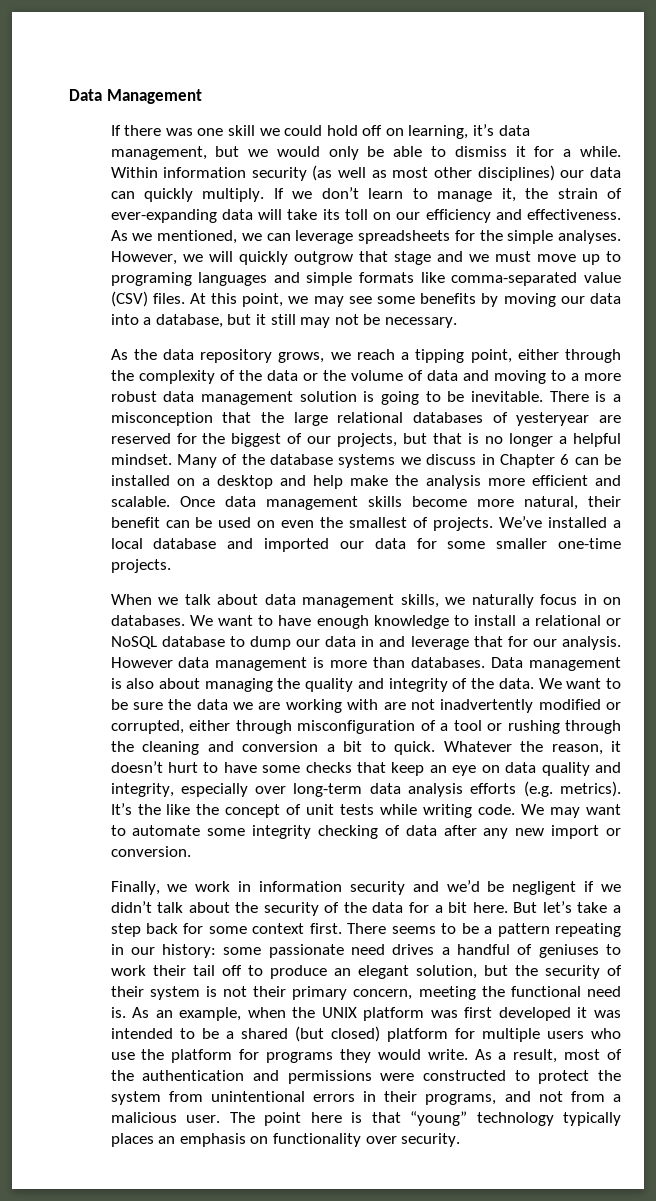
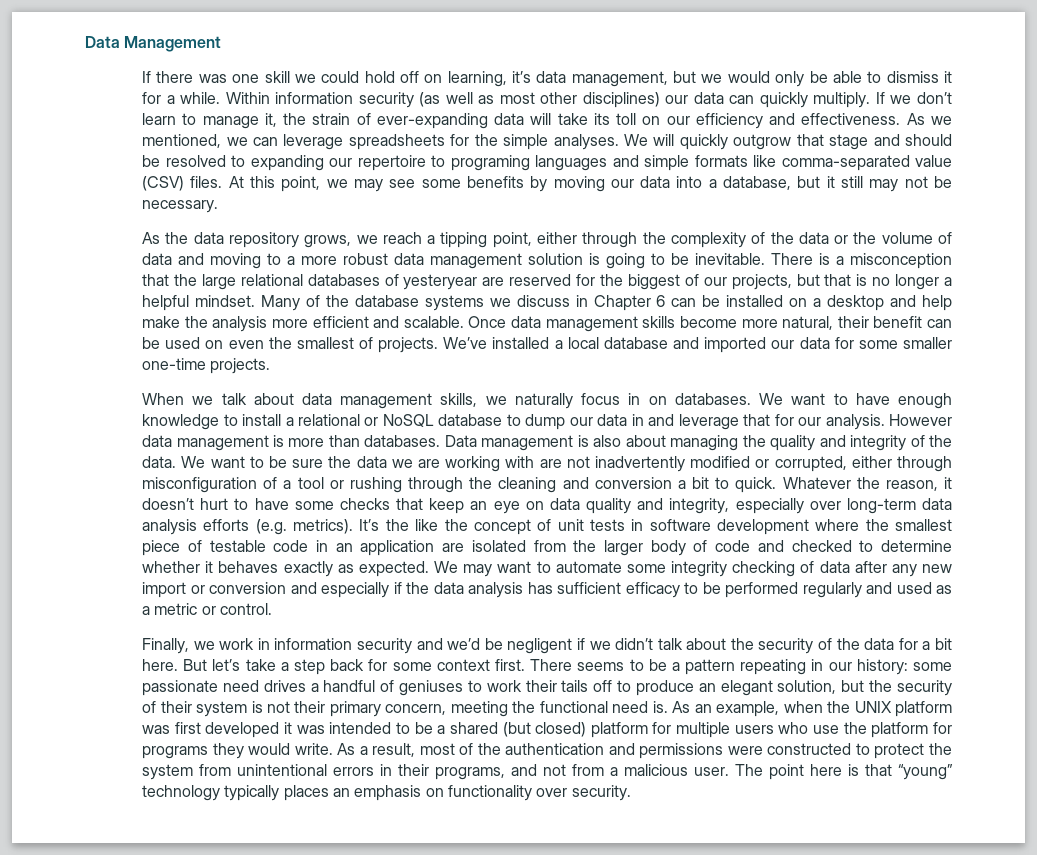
- However, we will quickly outgrow that stage and we must move up to programing languages and simple formats like comma-separated value (CSV) files.
+ We will quickly outgrow that stage and should be resolved to expanding our repertoire to programing languages and simple formats like comma-separated value (CSV) files.
- It’s the like the concept of unit tests while writing code.
+ It’s the like the concept of unit tests in software development where the smallest piece of testable code in an application are isolated from the larger body of code and checked to determine whether it behaves exactly as expected.
- We may want to automate some integrity checking of data after any new import or conversion.
+ We may want to automate some integrity checking of data after any new import or conversion and especially if the data analysis has sufficient efficacy to be performed regularly and used as a metric or control.
- There seems to be a pattern repeating in our history: some passionate need drives a handful of geniuses to work their tail off to produce an elegant solution, but the security of their system is not their primary concern, meeting the functional need is.
+ There seems to be a pattern repeating in our history: some passionate need drives a handful of geniuses to work their tails off to produce an elegant solution, but the security of their system is not their primary concern, meeting the functional need is.

